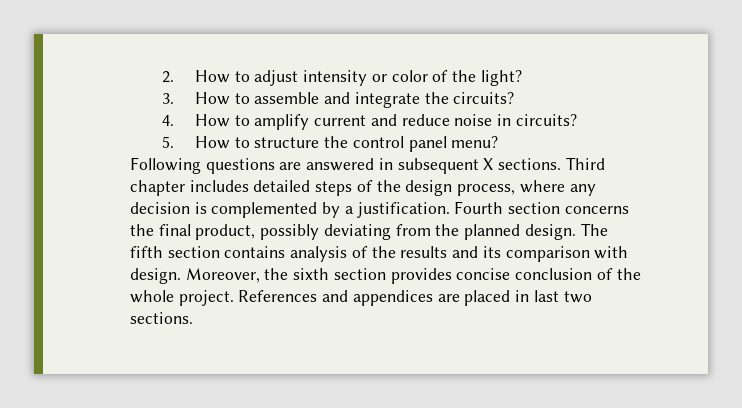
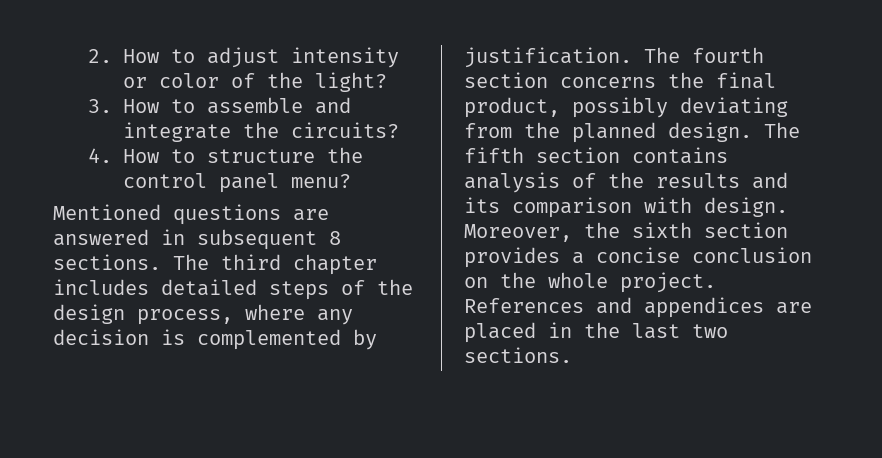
- 4. How to amplify current and reduce noise in circuits?
- 5. How to structure the control panel menu?
+ 4. How to structure the control panel menu?
- Following questions are answered in subsequent X sections. Third chapter includes detailed steps of the design process, where any decision is complemented by a justification. Fourth section concerns the final product, possibly deviating from the planned design.
+ Mentioned questions are answered in subsequent 8 sections. The third chapter includes detailed steps of the design process, where any decision is complemented by justification. The fourth section concerns the final product, possibly deviating from the planned design.
- Moreover, the sixth section provides concise conclusion of the whole project.
+ Moreover, the sixth section provides a concise conclusion on the whole project.
- References and appendices are placed in last two sections.
+ References and appendices are placed in the last two sections.

